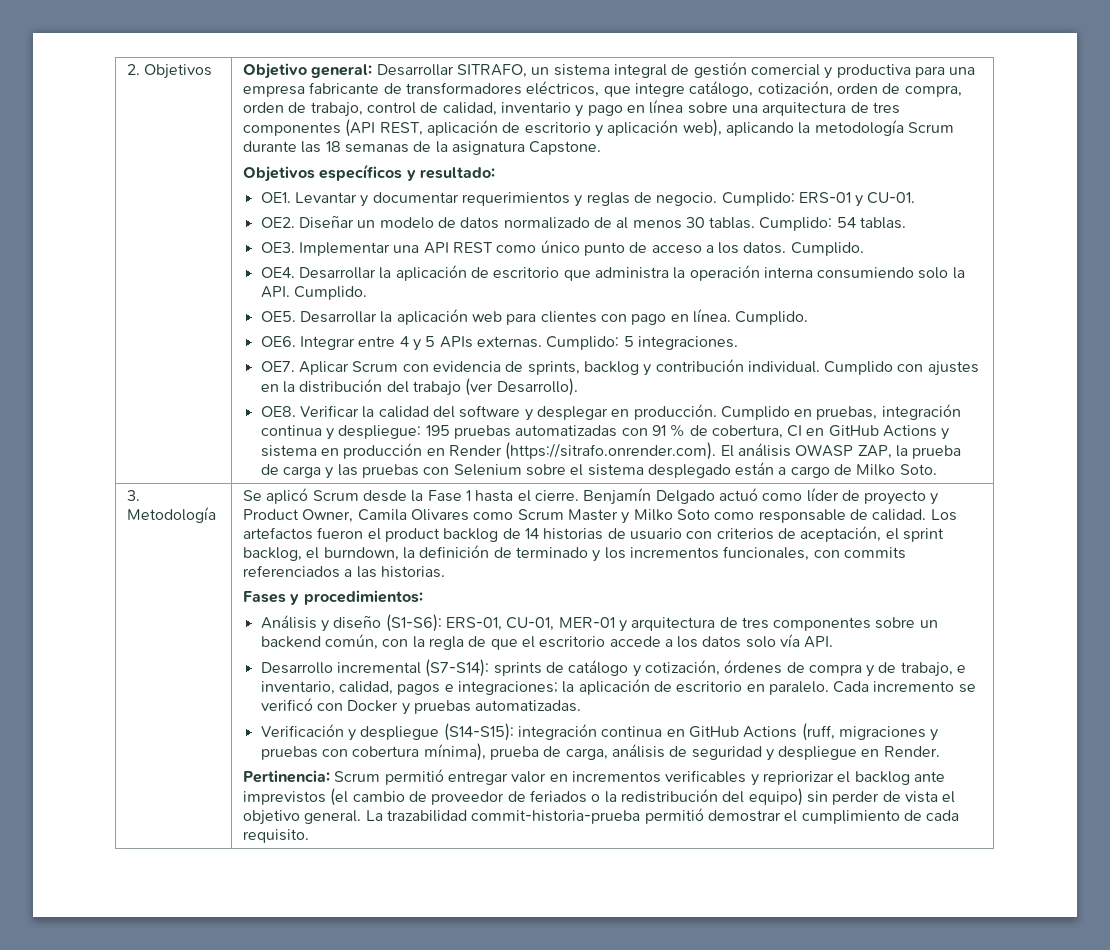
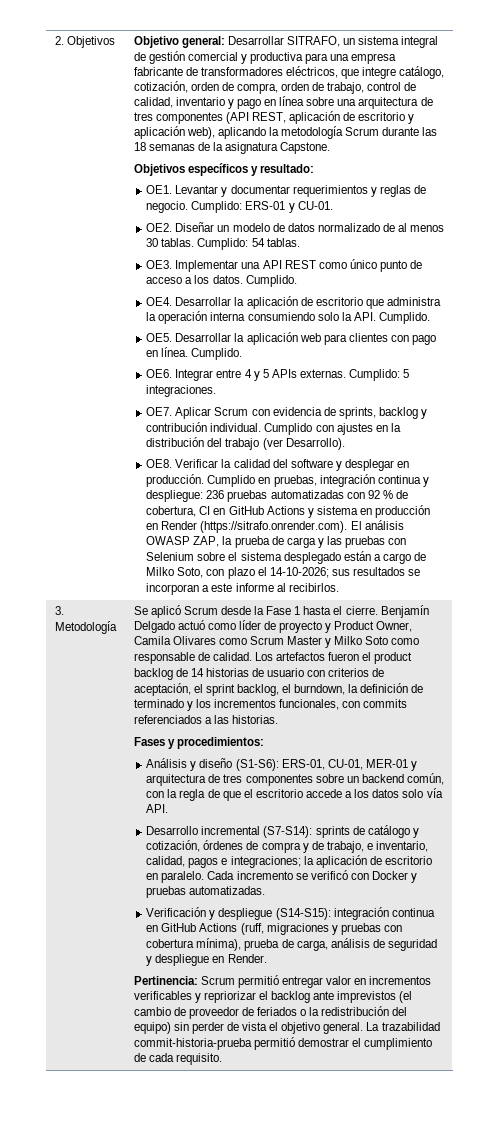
- Cumplido en pruebas, integración continua y despliegue: 195 pruebas automatizadas con 91 % de cobertura, CI en GitHub Actions y sistema en producción en Render (https://sitrafo.onrender.com). El análisis OWASP ZAP, la prueba de carga y las pruebas con Selenium sobre el sistema desplegado están a cargo de Milko Soto.
+ Cumplido en pruebas, integración continua y despliegue: 236 pruebas automatizadas con 92 % de cobertura, CI en GitHub Actions y sistema en producción en Render (https://sitrafo.onrender.com). El análisis OWASP ZAP, la prueba de carga y las pruebas con Selenium sobre el sistema desplegado están a cargo de Milko Soto, con plazo el 14-10-2026; sus resultados se incorporan a este informe al recibirlos.

